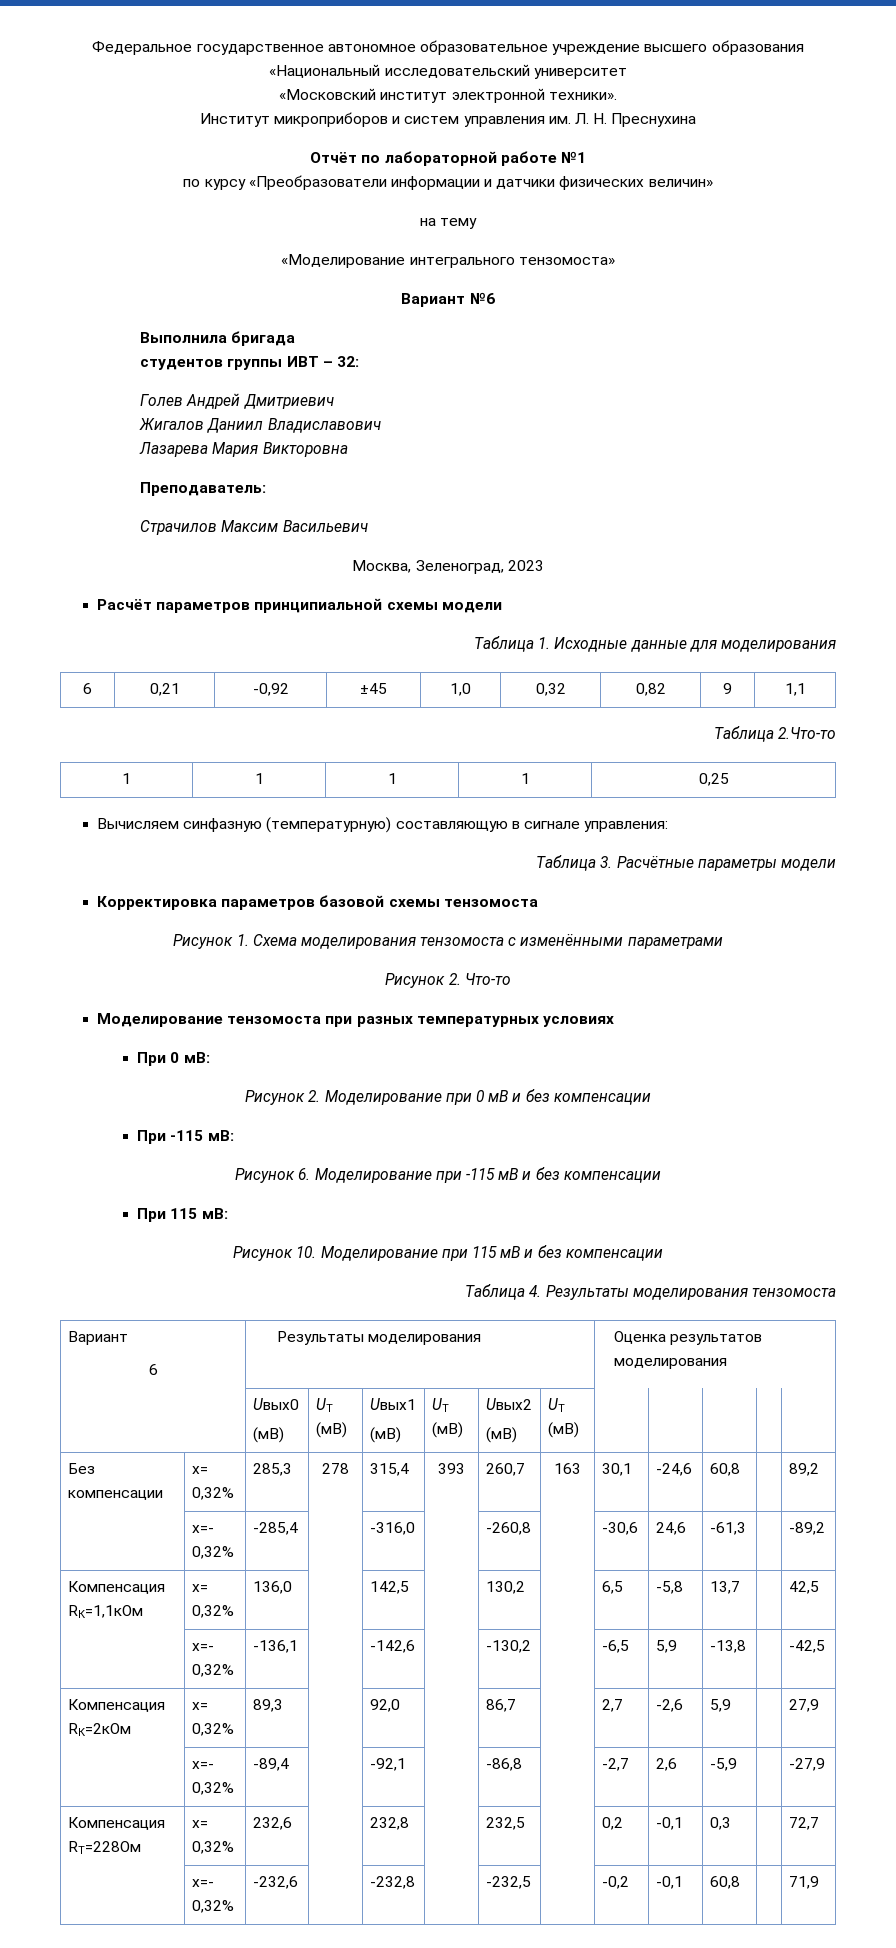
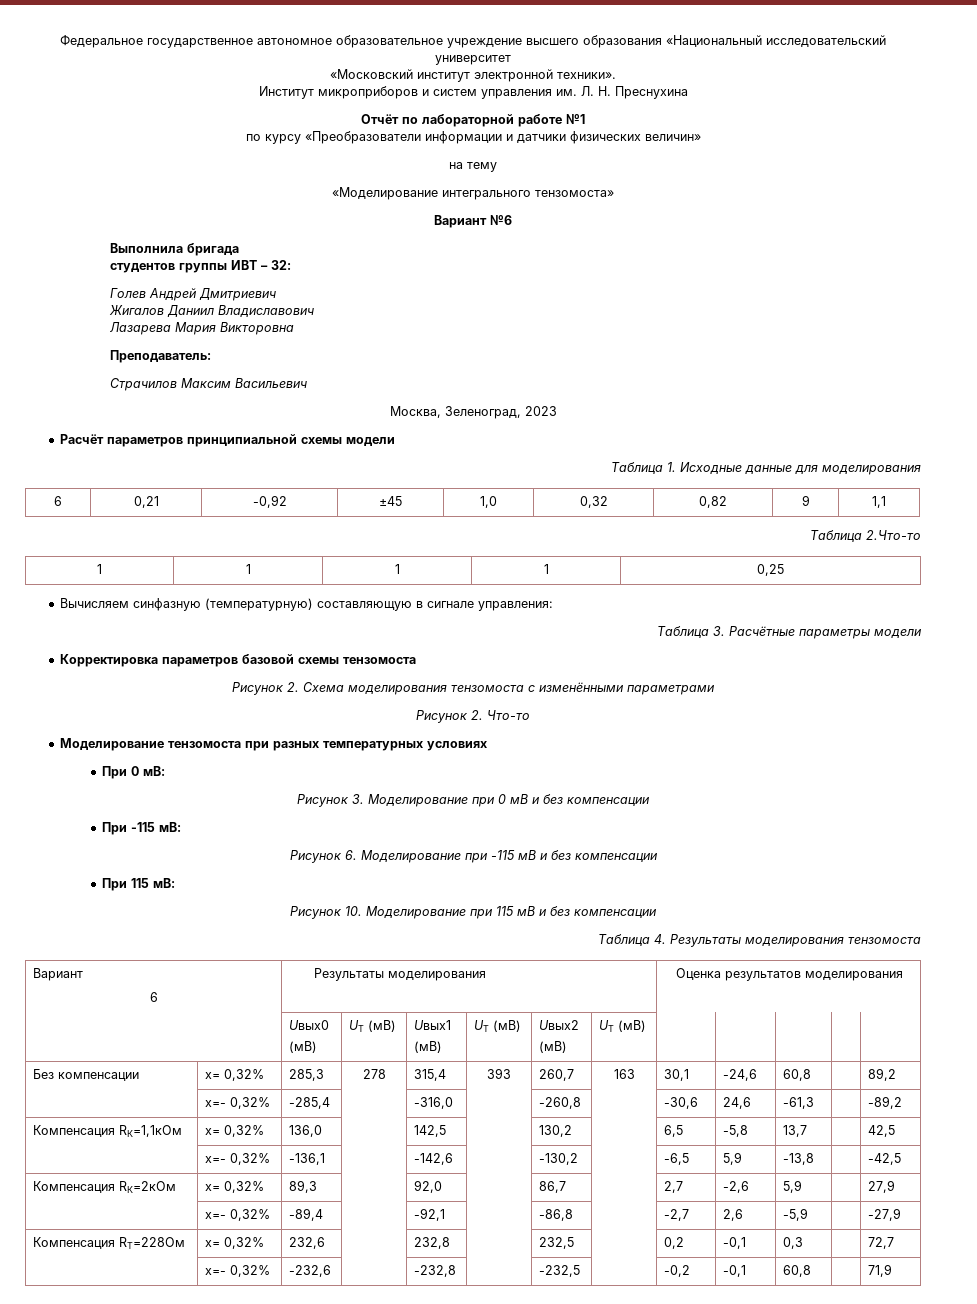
- Рисунок 1. Схема моделирования тензомоста с изменёнными параметрами
+ Рисунок 2. Схема моделирования тензомоста с изменёнными параметрами
- Рисунок 2. Моделирование при 0 мВ и без компенсации
+ Рисунок 3. Моделирование при 0 мВ и без компенсации

